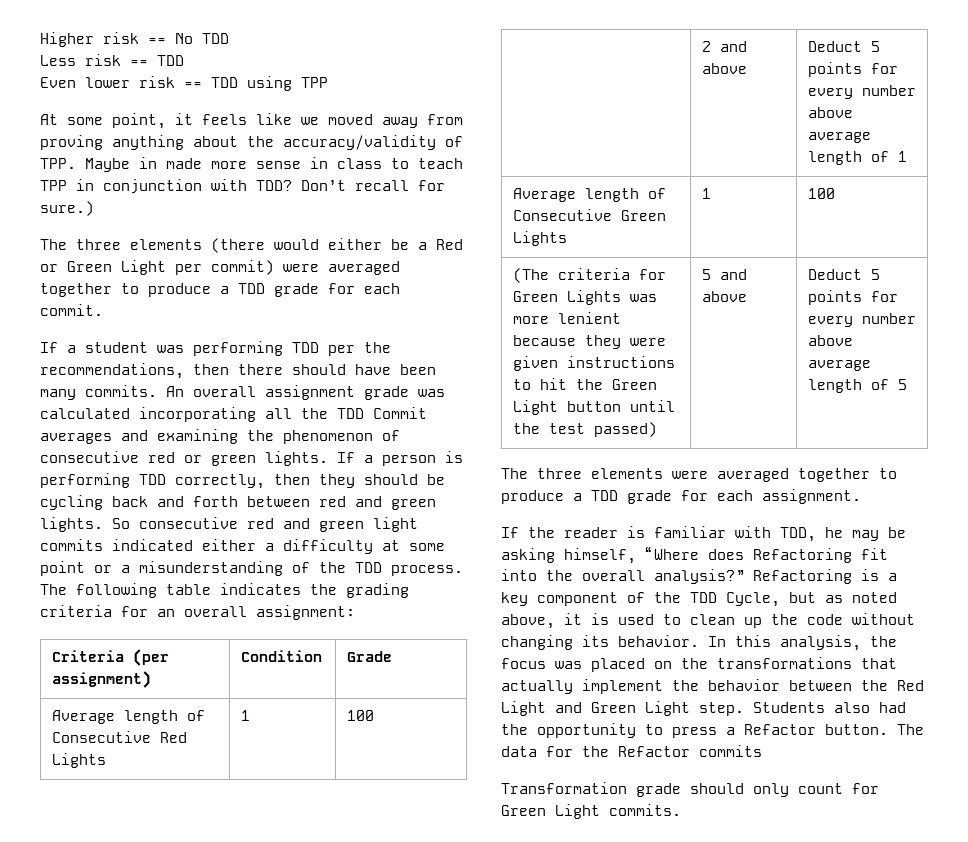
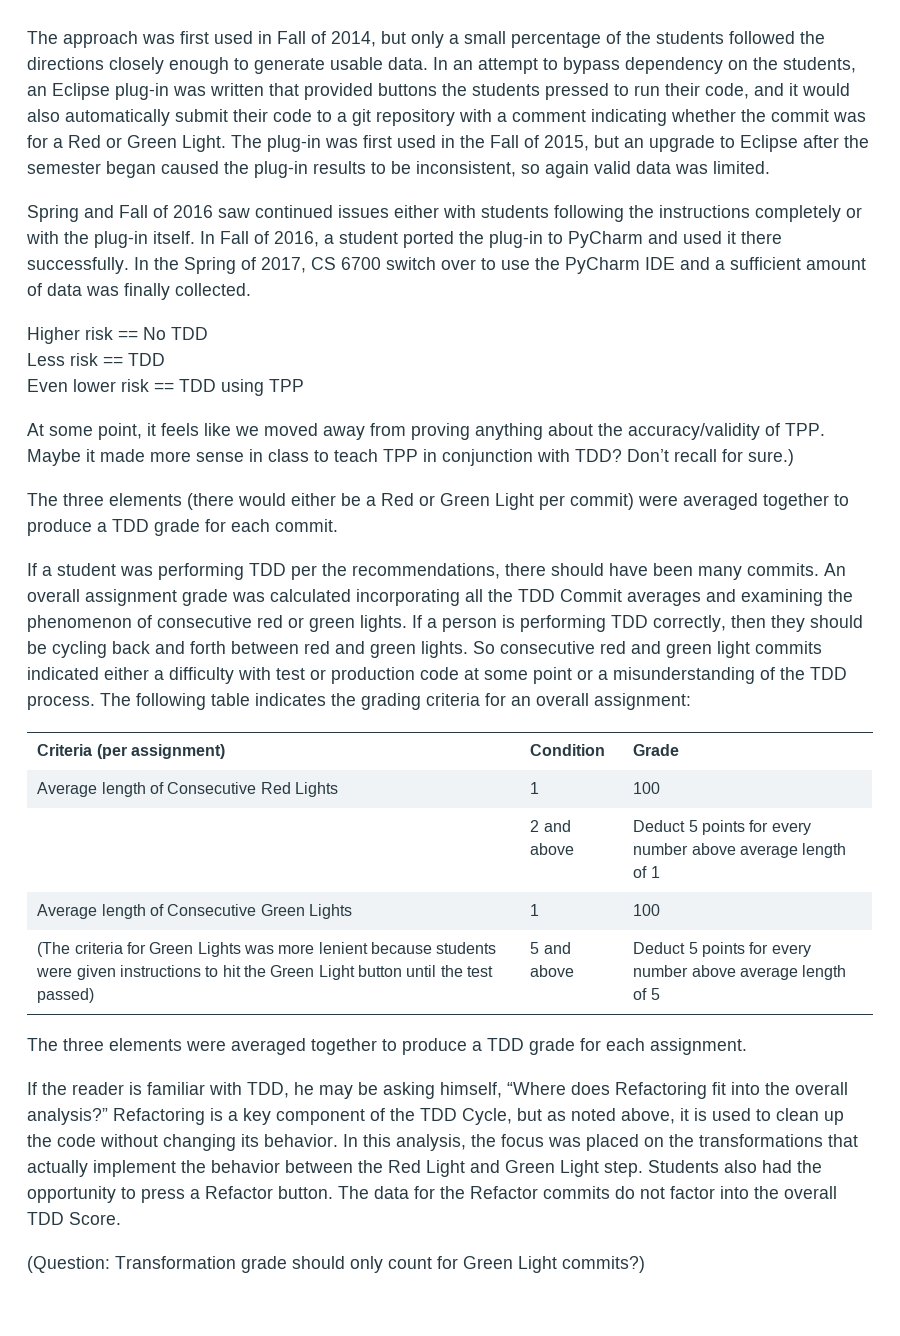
+ The approach was first used in Fall of 2014, but only a small percentage of the students followed the directions closely enough to generate usable data. In an attempt to bypass dependency on the students, an Eclipse plug-in was written that provided buttons the students pressed to run their code, and it would also automatically submit their code to a git repository with a comment indicating whether the commit was for a Red or Green Light. The plug-in was first used in the Fall of 2015, but an upgrade to Eclipse after the semester began caused the plug-in results to be inconsistent, so again valid data was limited.
+ Spring and Fall of 2016 saw continued issues either with students following the instructions completely or with the plug-in itself. In Fall of 2016, a student ported the plug-in to PyCharm and used it there successfully. In the Spring of 2017, CS 6700 switch over to use the PyCharm IDE and a sufficient amount of data was finally collected.
- At some point, it feels like we moved away from proving anything about the accuracy/validity of TPP. Maybe in made more sense in class to teach TPP in conjunction with TDD?
+ At some point, it feels like we moved away from proving anything about the accuracy/validity of TPP. Maybe it made more sense in class to teach TPP in conjunction with TDD?
- If a student was performing TDD per the recommendations, then there should have been many commits.
+ If a student was performing TDD per the recommendations, there should have been many commits.
- So consecutive red and green light commits indicated either a difficulty at some point or a misunderstanding of the TDD process.
+ So consecutive red and green light commits indicated either a difficulty with test or production code at some point or a misunderstanding of the TDD process.
- (The criteria for Green Lights was more lenient because they were given instructions to hit the Green Light button until the test passed) | 5 and above | Deduct 5 points for every number above average length of 5
+ (The criteria for Green Lights was more lenient because students were given instructions to hit the Green Light button until the test passed) | 5 and above | Deduct 5 points for every number above average length of 5
- The data for the Refactor commits
- Transformation grade should only count for Green Light commits.
+ The data for the Refactor commits do not factor into the overall TDD Score.
+ (Question: Transformation grade should only count for Green Light commits?)

